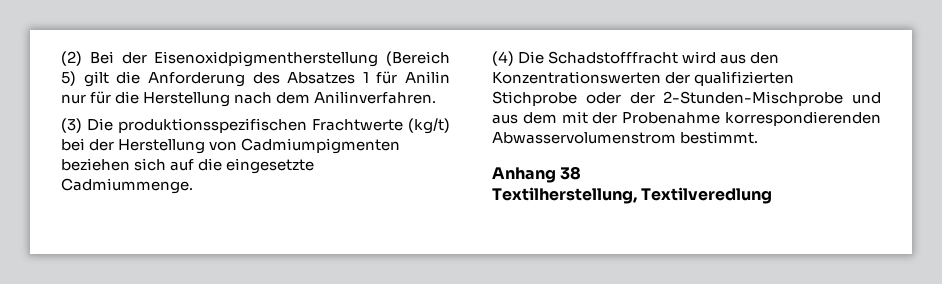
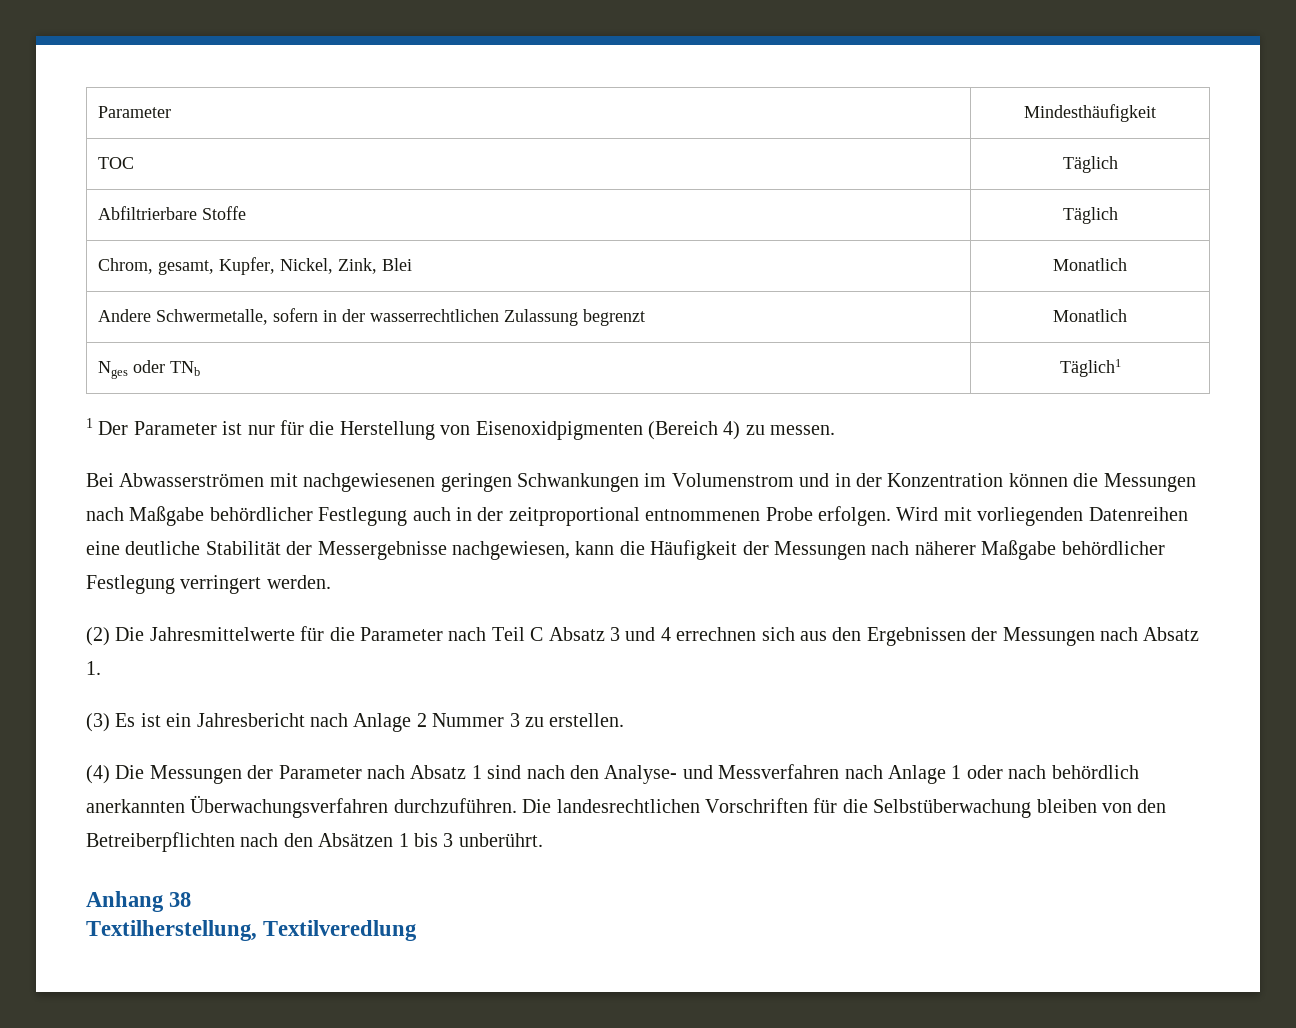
- (2) Bei der Eisenoxidpigmentherstellung (Bereich 5) gilt die Anforderung des Absatzes 1 für Anilin nur für die Herstellung nach dem Anilinverfahren.
- (3) Die produktionsspezifischen Frachtwerte (kg/t) bei der Herstellung von Cadmiumpigmenten beziehen sich auf die eingesetzte Cadmiummenge.
- (4) Die Schadstofffracht wird aus den Konzentrationswerten der qualifizierten Stichprobe oder der 2-Stunden-Mischprobe und aus dem mit der Probenahme korrespondierenden Abwasservolumenstrom bestimmt.
+ Parameter | Mindesthäufigkeit
+ TOC | Täglich
+ Abfiltrierbare Stoffe | Täglich
+ Chrom, gesamt, Kupfer, Nickel, Zink, Blei | Monatlich
+ Andere Schwermetalle, sofern in der wasserrechtlichen Zulassung begrenzt | Monatlich
+ Nges oder TNb | Täglich1
+ 1 Der Parameter ist nur für die Herstellung von Eisenoxidpigmenten (Bereich 4) zu messen.
+ Bei Abwasserströmen mit nachgewiesenen geringen Schwankungen im Volumenstrom und in der Konzentration können die Messungen nach Maßgabe behördlicher Festlegung auch in der zeitproportional entnommenen Probe erfolgen. Wird mit vorliegenden Datenreihen eine deutliche Stabilität der Messergebnisse nachgewiesen, kann die Häufigkeit der Messungen nach näherer Maßgabe behördlicher Festlegung verringert werden.
+ (2) Die Jahresmittelwerte für die Parameter nach Teil C Absatz 3 und 4 errechnen sich aus den Ergebnissen der Messungen nach Absatz 1.
+ (3) Es ist ein Jahresbericht nach Anlage 2 Nummer 3 zu erstellen.
+ (4) Die Messungen der Parameter nach Absatz 1 sind nach den Analyse- und Messverfahren nach Anlage 1 oder nach behördlich anerkannten Überwachungsverfahren durchzuführen. Die landesrechtlichen Vorschriften für die Selbstüberwachung bleiben von den Betreiberpflichten nach den Absätzen 1 bis 3 unberührt.

